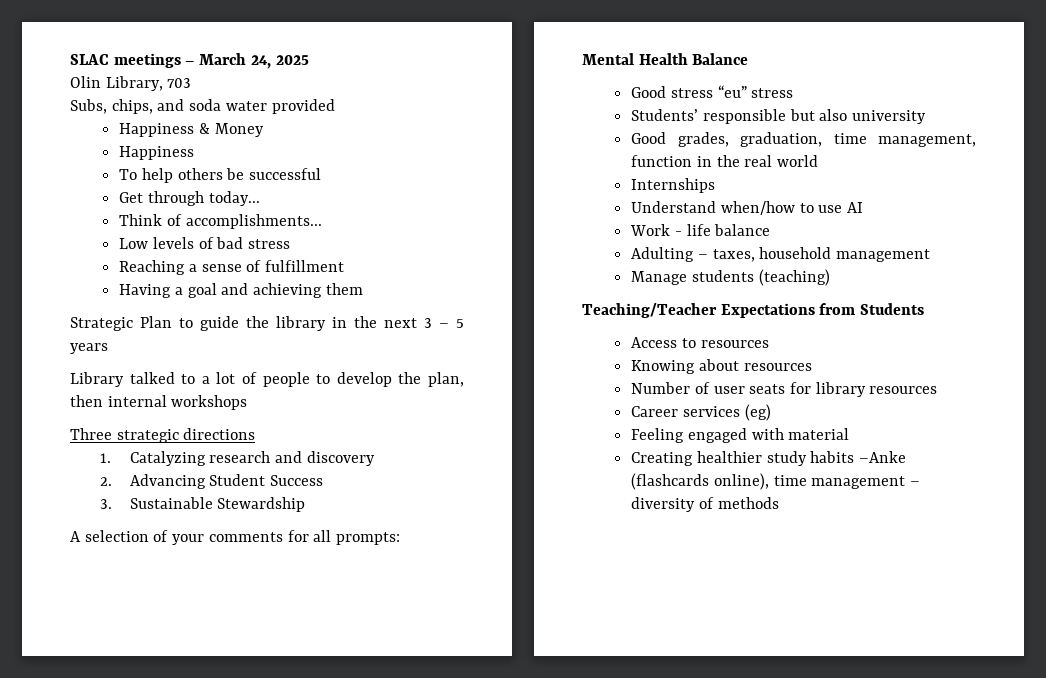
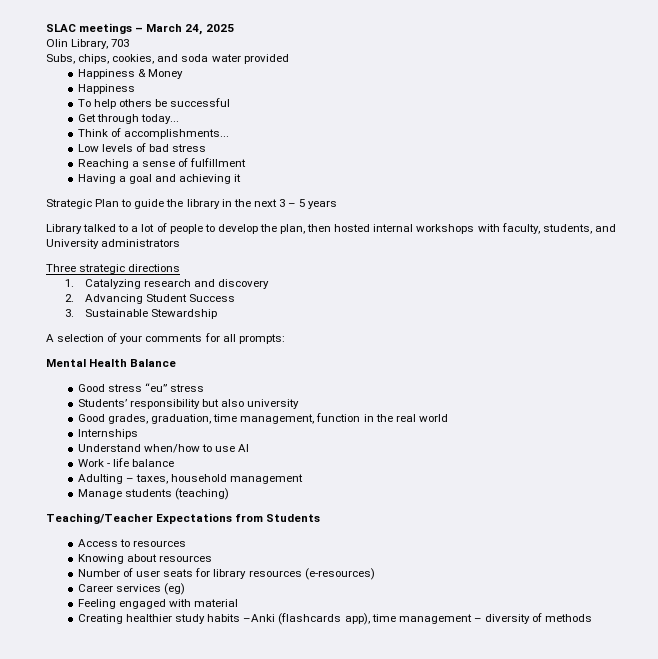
- Subs, chips, and soda water provided
+ Subs, chips, cookies, and soda water provided
- Having a goal and achieving them
+ Having a goal and achieving it
- Library talked to a lot of people to develop the plan, then internal workshops
+ Library talked to a lot of people to develop the plan, then hosted internal workshops with faculty, students, and University administrators
- Students’ responsible but also university
+ Students’ responsibility but also university
- Number of user seats for library resources
+ Number of user seats for library resources (e-resources)
- Creating healthier study habits –Anke (flashcards online), time management – diversity of methods
+ Creating healthier study habits –Anki (flashcards app), time management – diversity of methods

